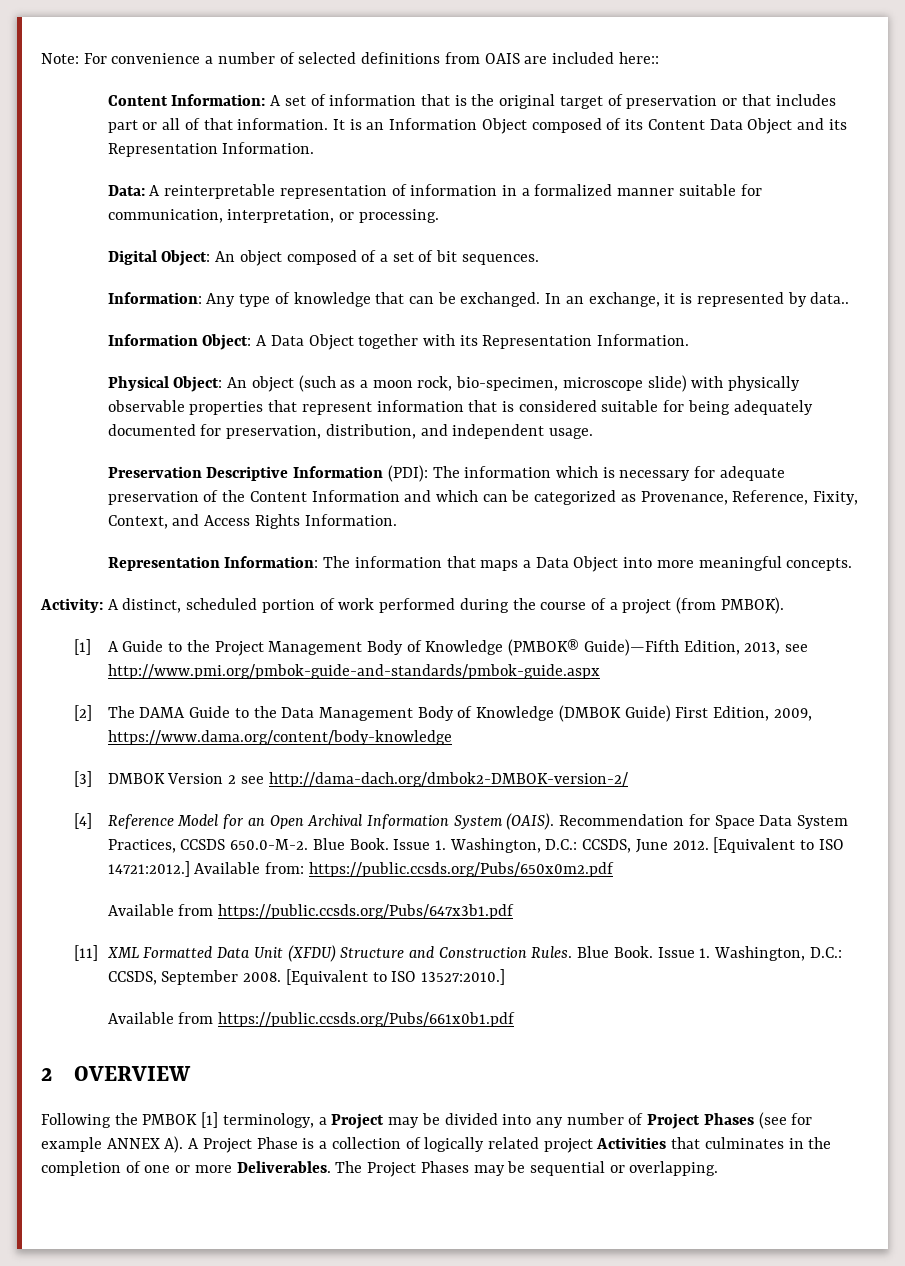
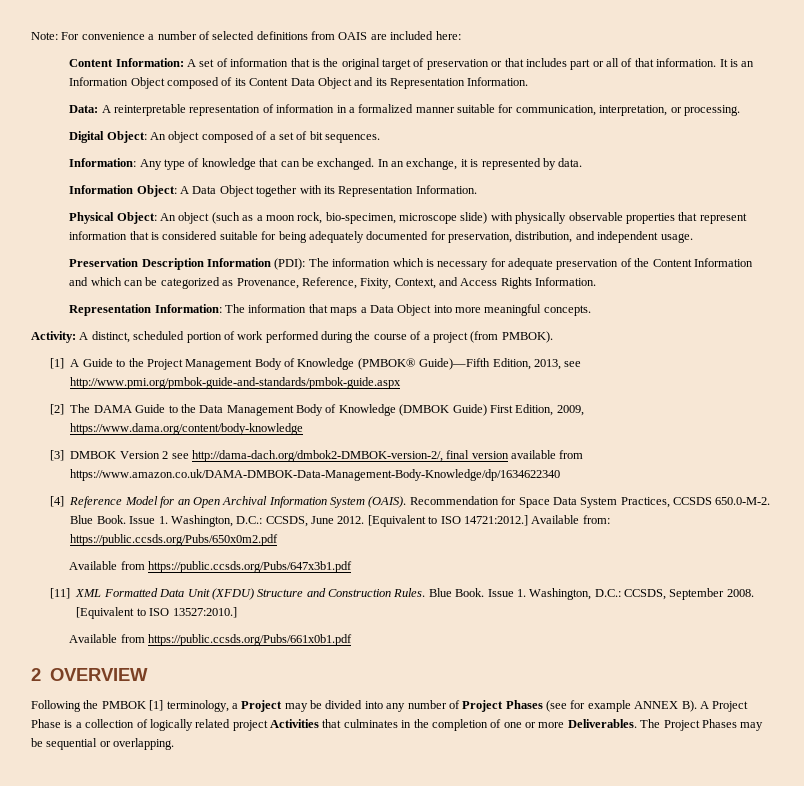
- Note: For convenience a number of selected definitions from OAIS are included here::
+ Note: For convenience a number of selected definitions from OAIS are included here:
- In an exchange, it is represented by data..
+ In an exchange, it is represented by data.
- Preservation Descriptive Information (PDI): The information which is necessary for adequate preservation of the Content Information and which can be categorized as Provenance, Reference, Fixity, Context, and Access Rights Information.
+ Preservation Description Information (PDI): The information which is necessary for adequate preservation of the Content Information and which can be categorized as Provenance, Reference, Fixity, Context, and Access Rights Information.
- [3] DMBOK Version 2 see http://dama-dach.org/dmbok2-DMBOK-version-2/
+ [3] DMBOK Version 2 see http://dama-dach.org/dmbok2-DMBOK-version-2/, final version available from https://www.amazon.co.uk/DAMA-DMBOK-Data-Management-Body-Knowledge/dp/1634622340
- Following the PMBOK [1] terminology, a Project may be divided into any number of Project Phases (see for example ANNEX A). A Project Phase is a collection of logically related project Activities that culminates in the completion of one or more Deliverables.
+ Following the PMBOK [1] terminology, a Project may be divided into any number of Project Phases (see for example ANNEX B). A Project Phase is a collection of logically related project Activities that culminates in the completion of one or more Deliverables.

